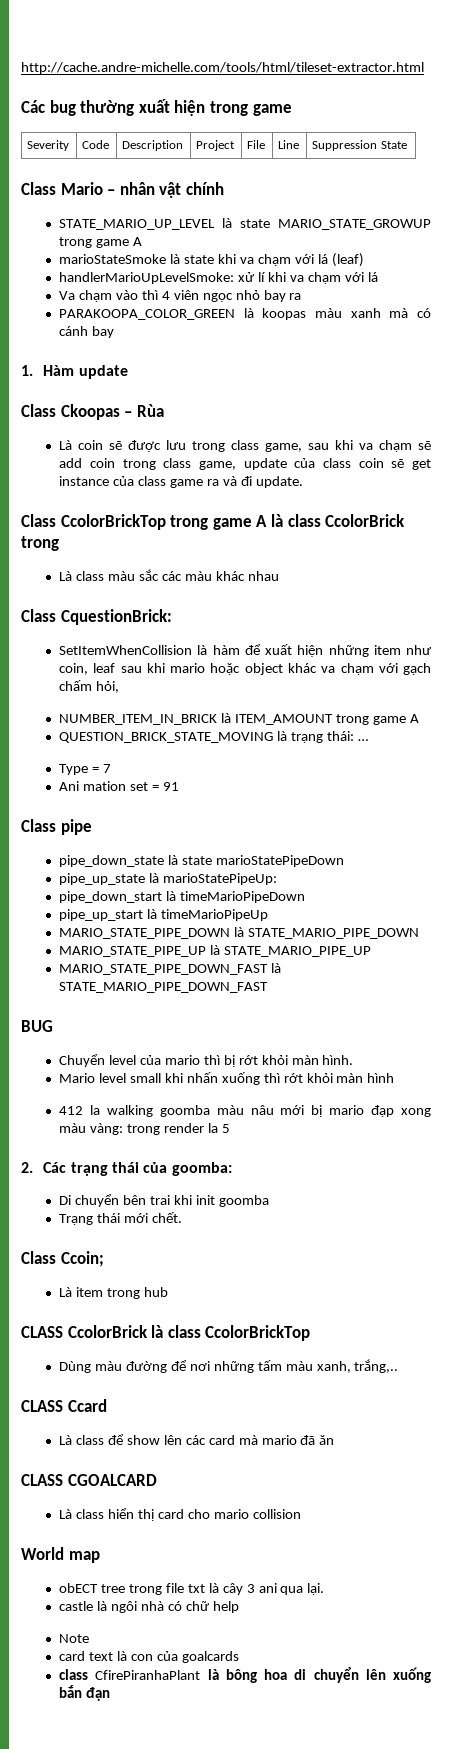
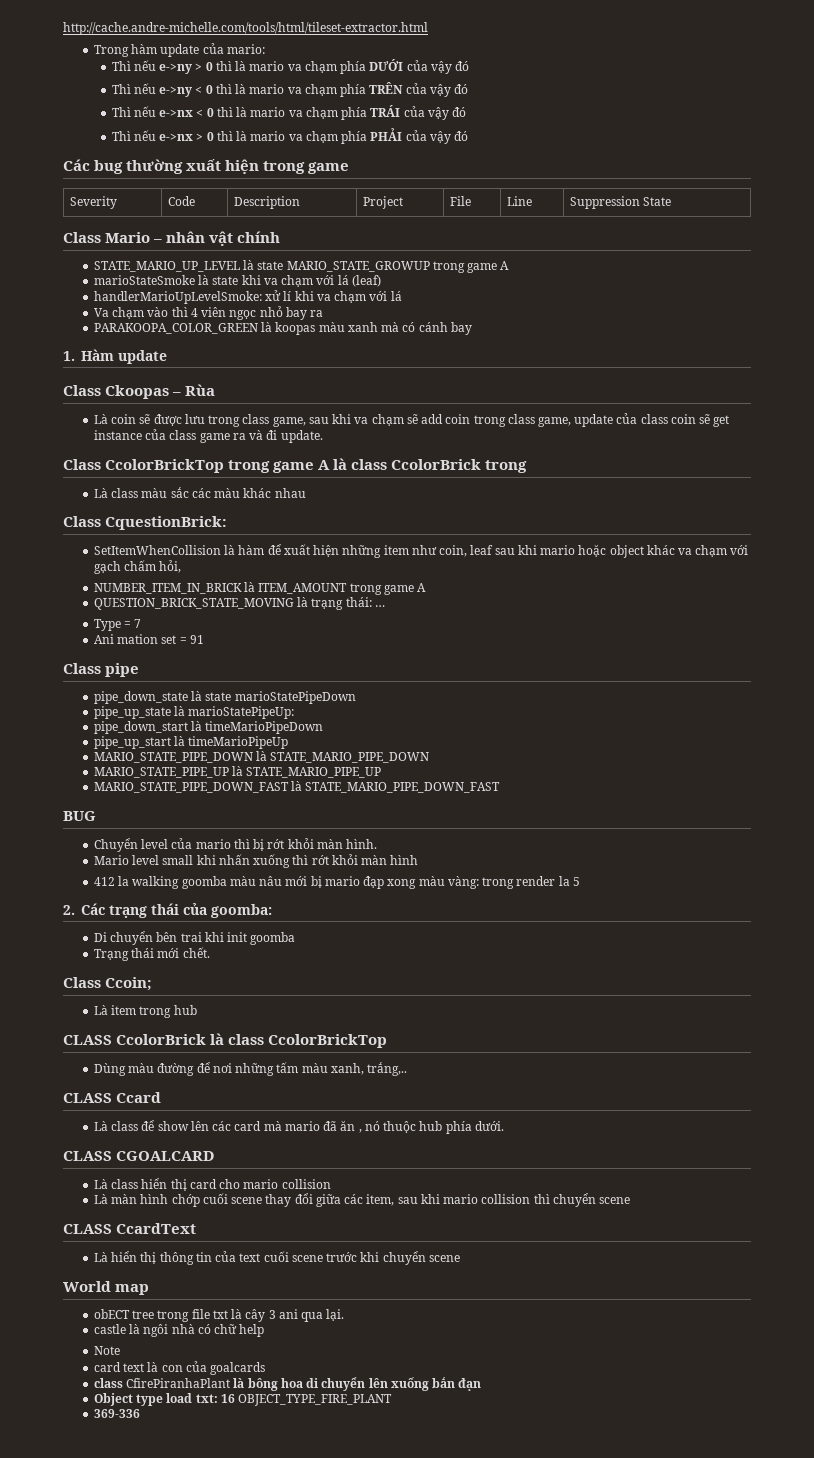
+ Trong hàm update của mario:
+ Thì nếu e->ny > 0 thì là mario va chạm phía DƯỚI của vậy đó
+ Thì nếu e->ny < 0 thì là mario va chạm phía TRÊN của vậy đó
+ Thì nếu e->nx < 0 thì là mario va chạm phía TRÁI của vậy đó
+ Thì nếu e->nx > 0 thì là mario va chạm phía PHẢI của vậy đó
- Là class để show lên các card mà mario đã ăn
+ Là class để show lên các card mà mario đã ăn , nó thuộc hub phía dưới.
+ Là màn hình chớp cuối scene thay đổi giữa các item, sau khi mario collision thì chuyển scene
+ CLASS CcardText
+ Là hiển thị thông tin của text cuối scene trước khi chuyển scene
+ Object type load txt: 16 OBJECT_TYPE_FIRE_PLANT
+ 369-336

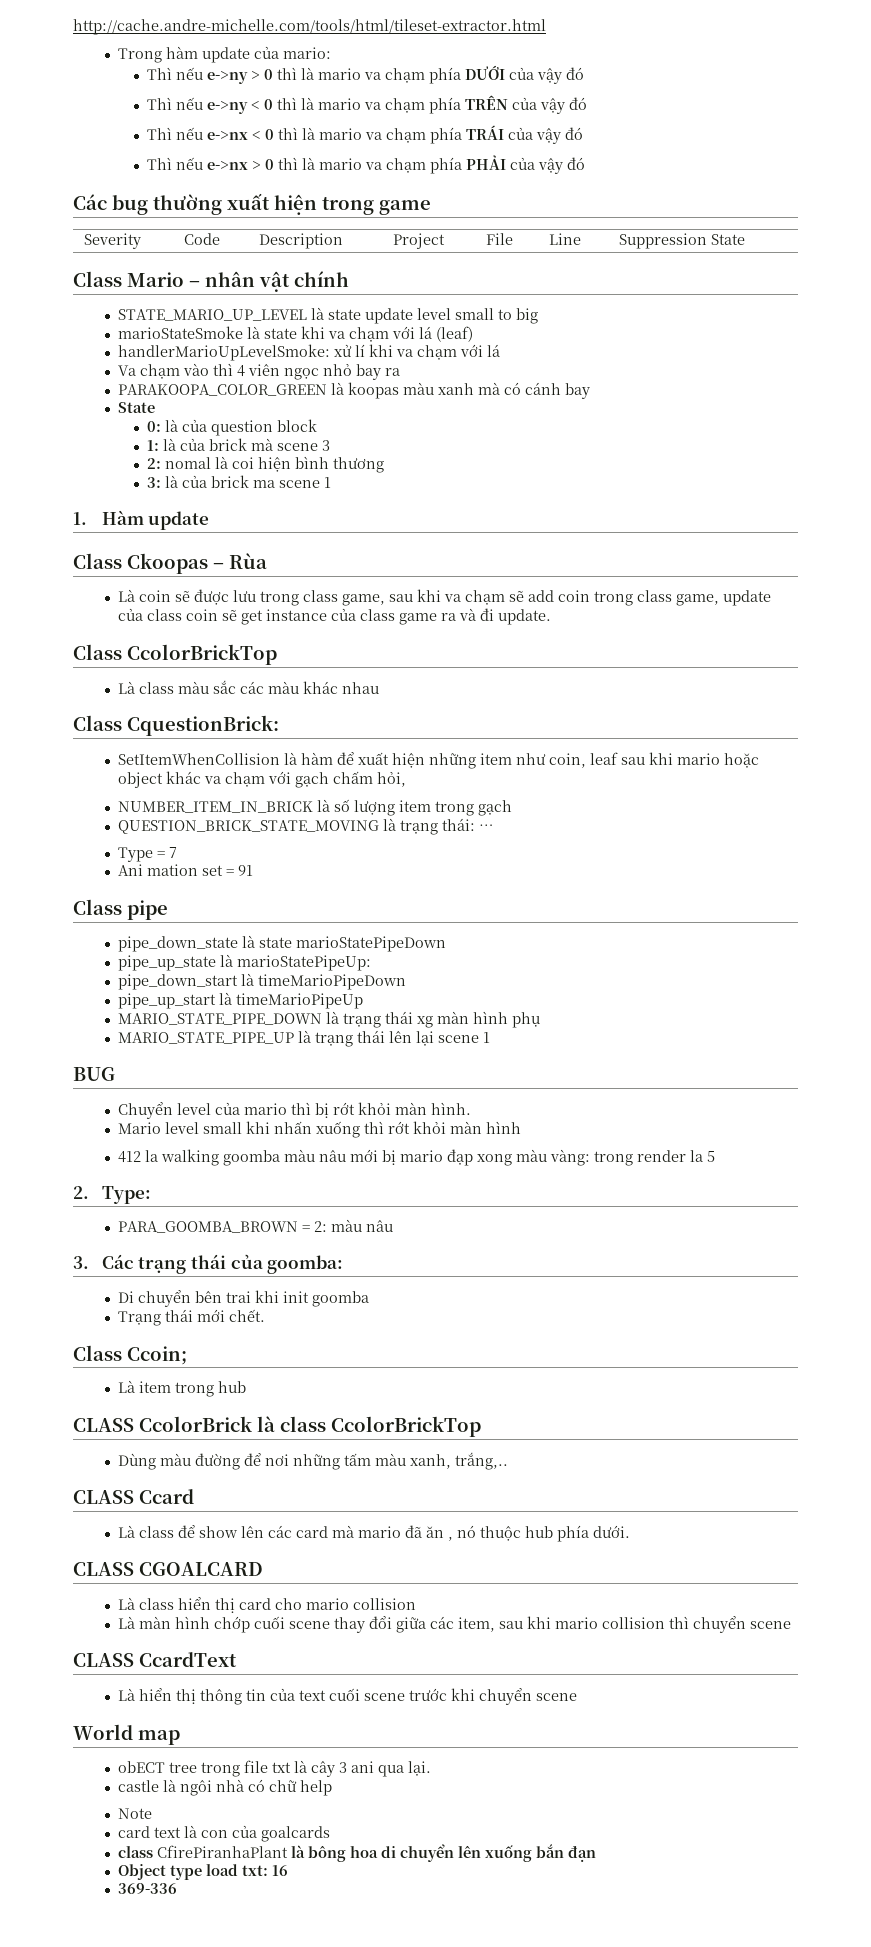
- STATE_MARIO_UP_LEVEL là state MARIO_STATE_GROWUP trong game A
+ STATE_MARIO_UP_LEVEL là state update level small to big
  PARAKOOPA_COLOR_GREEN là koopas màu xanh mà có cánh bay
+ State
+ 0: là của question block
+ 1: là của brick mà scene 3
+ 2: nomal là coi hiện bình thương
+ 3: là của brick ma scene 1
- Class CcolorBrickTop trong game A là class CcolorBrick trong
+ Class CcolorBrickTop
- NUMBER_ITEM_IN_BRICK là ITEM_AMOUNT trong game A
+ NUMBER_ITEM_IN_BRICK là số lượng item trong gạch
- MARIO_STATE_PIPE_DOWN là STATE_MARIO_PIPE_DOWN
- MARIO_STATE_PIPE_UP là STATE_MARIO_PIPE_UP
- MARIO_STATE_PIPE_DOWN_FAST là STATE_MARIO_PIPE_DOWN_FAST
+ MARIO_STATE_PIPE_DOWN là trạng thái xg màn hình phụ
+ MARIO_STATE_PIPE_UP là trạng thái lên lại scene 1
- 2. Các trạng thái của goomba:
+ 2. Type:
+ PARA_GOOMBA_BROWN = 2: màu nâu
+ 3. Các trạng thái của goomba:
- Object type load txt: 16 OBJECT_TYPE_FIRE_PLANT
+ Object type load txt: 16

